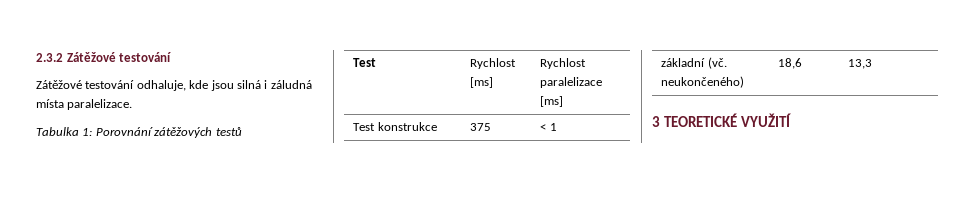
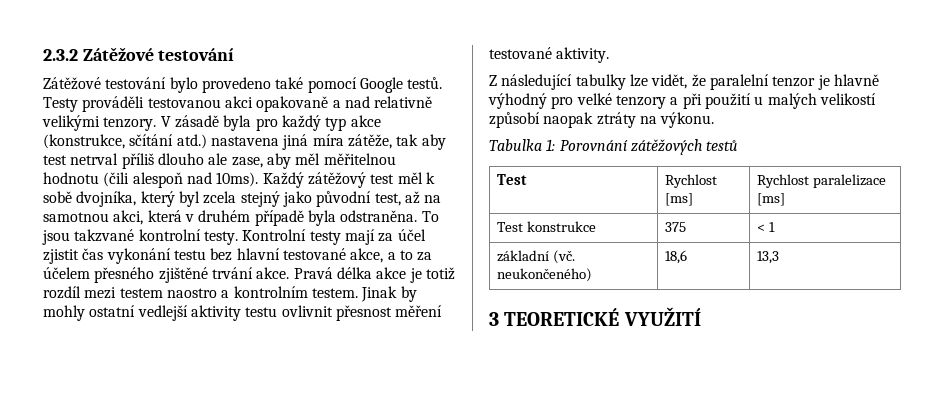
- Zátěžové testování odhaluje, kde jsou silná i záludná místa paralelizace.
+ Zátěžové testování bylo provedeno také pomocí Google testů. Testy prováděli testovanou akci opakovaně a nad relativně velikými tenzory. V zásadě byla pro každý typ akce (konstrukce, sčítání atd.) nastavena jiná míra zátěže, tak aby test netrval příliš dlouho ale zase, aby měl měřitelnou hodnotu (čili alespoň nad 10ms). Každý zátěžový test měl k sobě dvojníka, který byl zcela stejný jako původní test, až na samotnou akci, která v druhém případě byla odstraněna. To jsou takzvané kontrolní testy. Kontrolní testy mají za účel zjistit čas vykonání testu bez hlavní testované akce, a to za účelem přesného zjištěné trvání akce. Pravá délka akce je totiž rozdíl mezi testem naostro a kontrolním testem. Jinak by mohly ostatní vedlejší aktivity testu ovlivnit přesnost měření testované aktivity.
+ Z následující tabulky lze vidět, že paralelní tenzor je hlavně výhodný pro velké tenzory a při použití u malých velikostí způsobí naopak ztráty na výkonu.

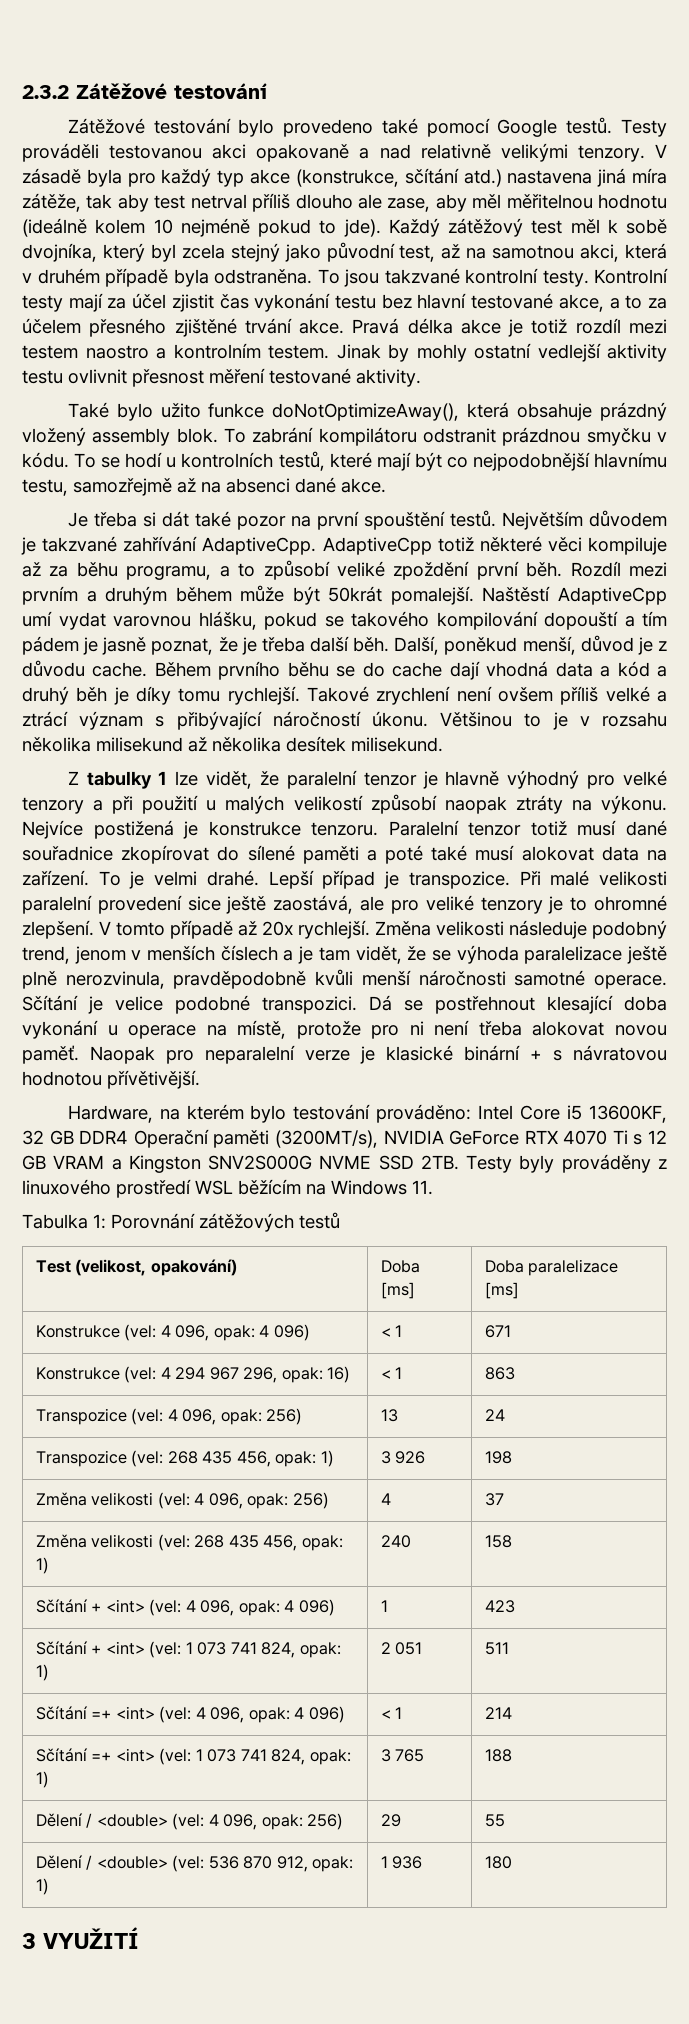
- V zásadě byla pro každý typ akce (konstrukce, sčítání atd.) nastavena jiná míra zátěže, tak aby test netrval příliš dlouho ale zase, aby měl měřitelnou hodnotu (čili alespoň nad 10ms).
+ V zásadě byla pro každý typ akce (konstrukce, sčítání atd.) nastavena jiná míra zátěže, tak aby test netrval příliš dlouho ale zase, aby měl měřitelnou hodnotu (ideálně kolem 10 nejméně pokud to jde).
+ Také bylo užito funkce doNotOptimizeAway(), která obsahuje prázdný vložený assembly blok. To zabrání kompilátoru odstranit prázdnou smyčku v kódu. To se hodí u kontrolních testů, které mají být co nejpodobnější hlavnímu testu, samozřejmě až na absenci dané akce.
+ Je třeba si dát také pozor na první spouštění testů. Největším důvodem je takzvané zahřívání AdaptiveCpp. AdaptiveCpp totiž některé věci kompiluje až za běhu programu, a to způsobí veliké zpoždění první běh. Rozdíl mezi prvním a druhým během může být 50krát pomalejší. Naštěstí AdaptiveCpp umí vydat varovnou hlášku, pokud se takového kompilování dopouští a tím pádem je jasně poznat, že je třeba další běh. Další, poněkud menší, důvod je z důvodu cache. Během prvního běhu se do cache dají vhodná data a kód a druhý běh je díky tomu rychlejší. Takové zrychlení není ovšem příliš velké a ztrácí význam s přibývající náročností úkonu. Většinou to je v rozsahu několika milisekund až několika desítek milisekund.
- Z následující tabulky lze vidět, že paralelní tenzor je hlavně výhodný pro velké tenzory a při použití u malých velikostí způsobí naopak ztráty na výkonu.
+ Z tabulky 1 lze vidět, že paralelní tenzor je hlavně výhodný pro velké tenzory a při použití u malých velikostí způsobí naopak ztráty na výkonu. Nejvíce postižená je konstrukce tenzoru. Paralelní tenzor totiž musí dané souřadnice zkopírovat do sílené paměti a poté také musí alokovat data na zařízení. To je velmi drahé. Lepší případ je transpozice. Při malé velikosti paralelní provedení sice ještě zaostává, ale pro veliké tenzory je to ohromné zlepšení. V tomto případě až 20x rychlejší. Změna velikosti následuje podobný trend, jenom v menších číslech a je tam vidět, že se výhoda paralelizace ještě plně nerozvinula, pravděpodobně kvůli menší náročnosti samotné operace. Sčítání je velice podobné transpozici. Dá se postřehnout klesající doba vykonání u operace na místě, protože pro ni není třeba alokovat novou paměť. Naopak pro neparalelní verze je klasické binární + s návratovou hodnotou přívětivější.
+ Hardware, na kterém bylo testování prováděno: Intel Core i5 13600KF, 32 GB DDR4 Operační paměti (3200MT/s), NVIDIA GeForce RTX 4070 Ti s 12 GB VRAM a Kingston SNV2S000G NVME SSD 2TB. Testy byly prováděny z linuxového prostředí WSL běžícím na Windows 11.
- Test | Rychlost [ms] | Rychlost paralelizace [ms]
+ Test (velikost, opakování) | Doba [ms] | Doba paralelizace [ms]
- Test konstrukce | 375 | < 1
- základní (vč. neukončeného) | 18,6 | 13,3
- 3 TEORETICKÉ VYUŽITÍ
+ Konstrukce (vel: 4 096, opak: 4 096) | < 1 | 671
+ Konstrukce (vel: 4 294 967 296, opak: 16) | < 1 | 863
+ Transpozice (vel: 4 096, opak: 256) | 13 | 24
+ Transpozice (vel: 268 435 456, opak: 1) | 3 926 | 198
+ Změna velikosti (vel: 4 096, opak: 256) | 4 | 37
+ Změna velikosti (vel: 268 435 456, opak: 1) | 240 | 158
+ Sčítání + <int> (vel: 4 096, opak: 4 096) | 1 | 423
+ Sčítání + <int> (vel: 1 073 741 824, opak: 1) | 2 051 | 511
+ Sčítání =+ <int> (vel: 4 096, opak: 4 096) | < 1 | 214
+ Sčítání =+ <int> (vel: 1 073 741 824, opak: 1) | 3 765 | 188
+ Dělení / <double> (vel: 4 096, opak: 256) | 29 | 55
+ Dělení / <double> (vel: 536 870 912, opak: 1) | 1 936 | 180
+ 3 VYUŽITÍ

